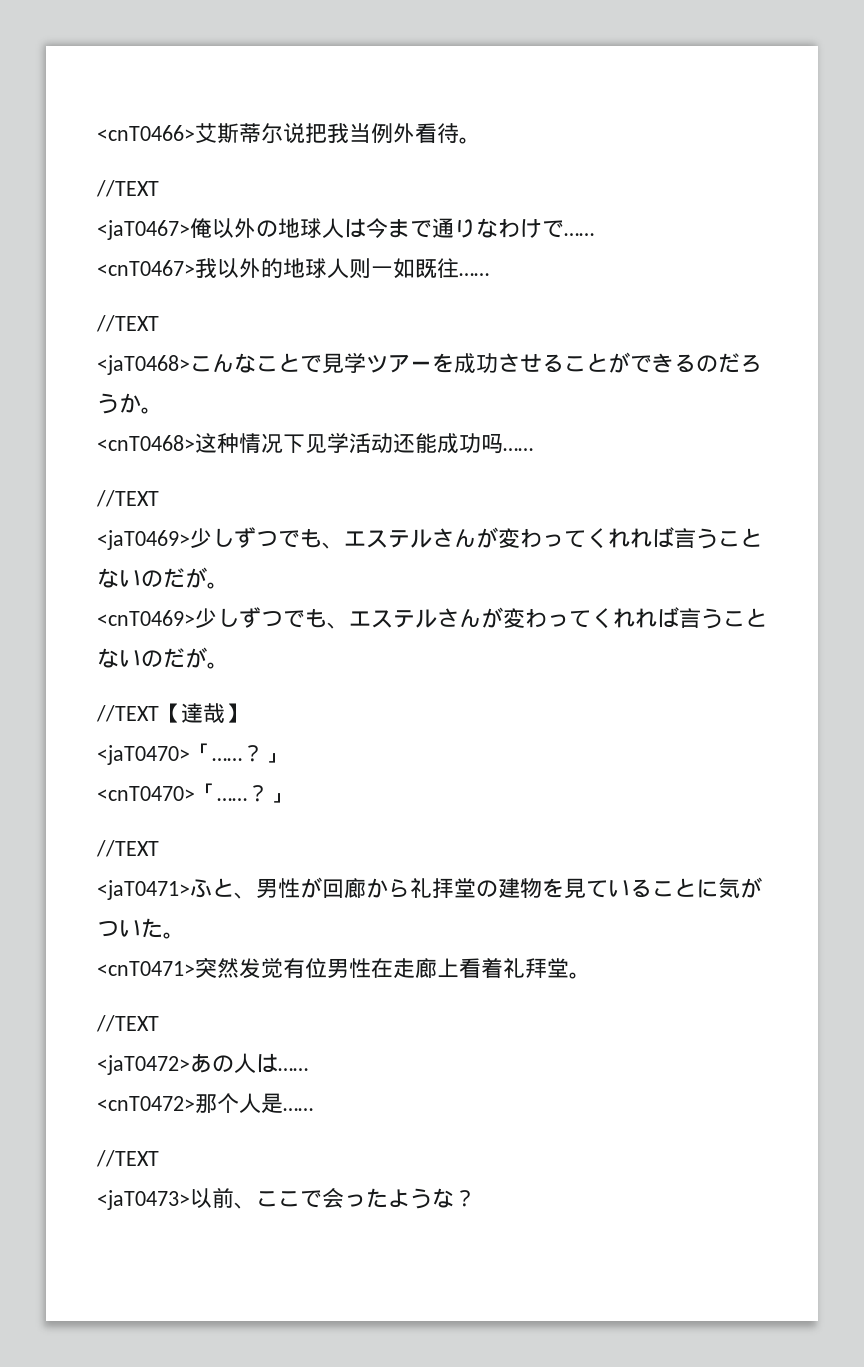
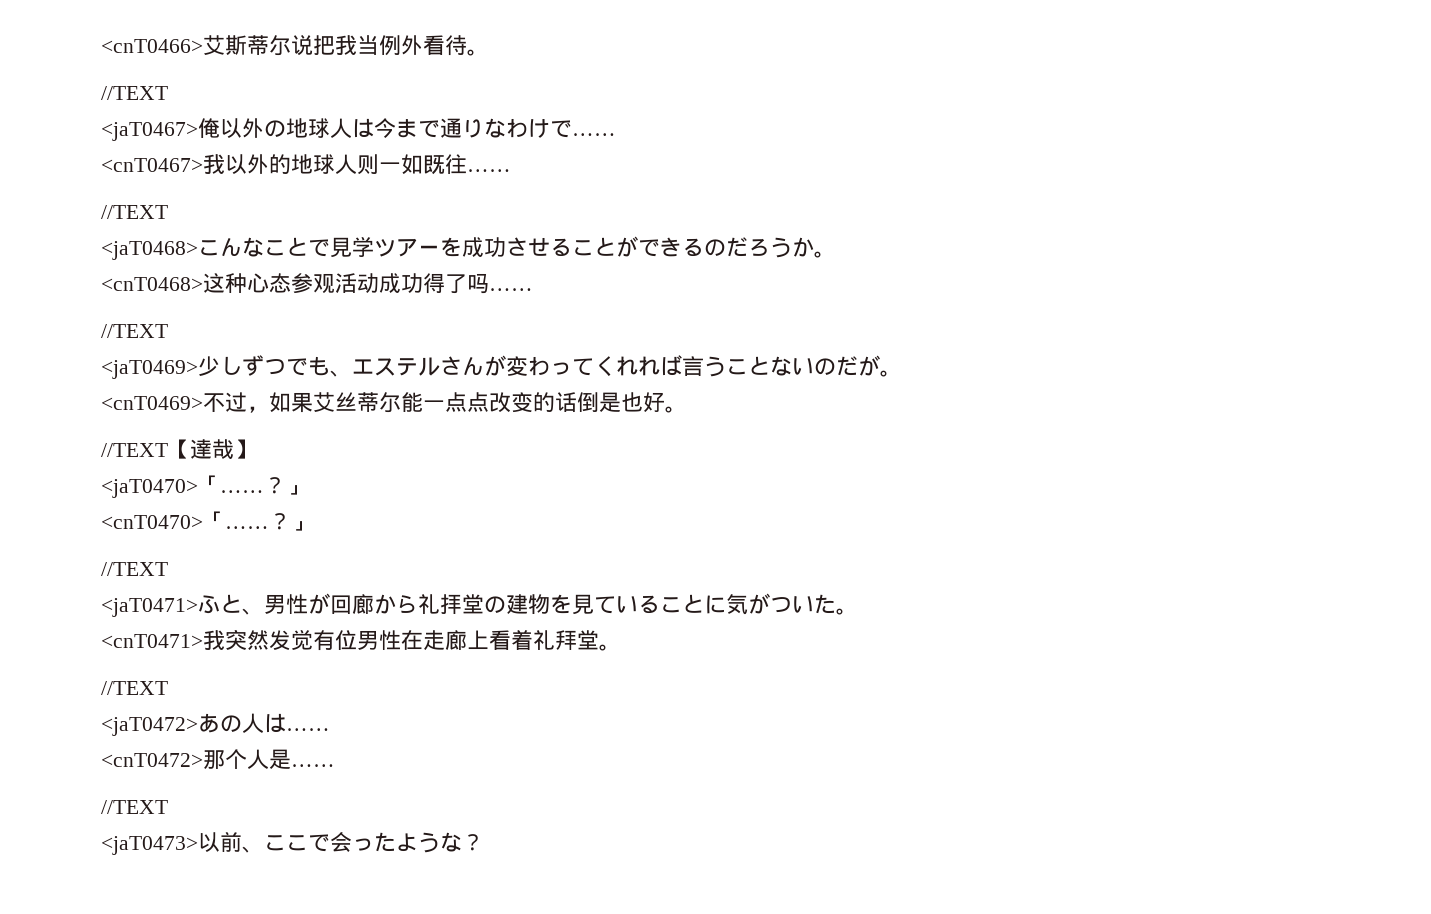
- <cnT0468>这种情况下见学活动还能成功吗……
+ <cnT0468>这种心态参观活动成功得了吗……
- <cnT0469>少しずつでも、エステルさんが変わってくれれば言うことないのだが。
+ <cnT0469>不过，如果艾丝蒂尔能一点点改变的话倒是也好。
- <cnT0471>突然发觉有位男性在走廊上看着礼拜堂。
+ <cnT0471>我突然发觉有位男性在走廊上看着礼拜堂。

